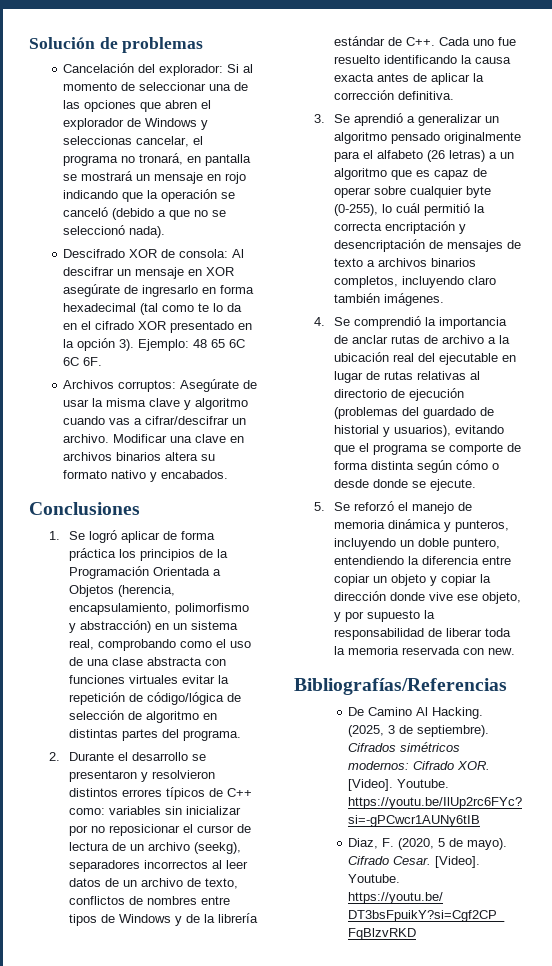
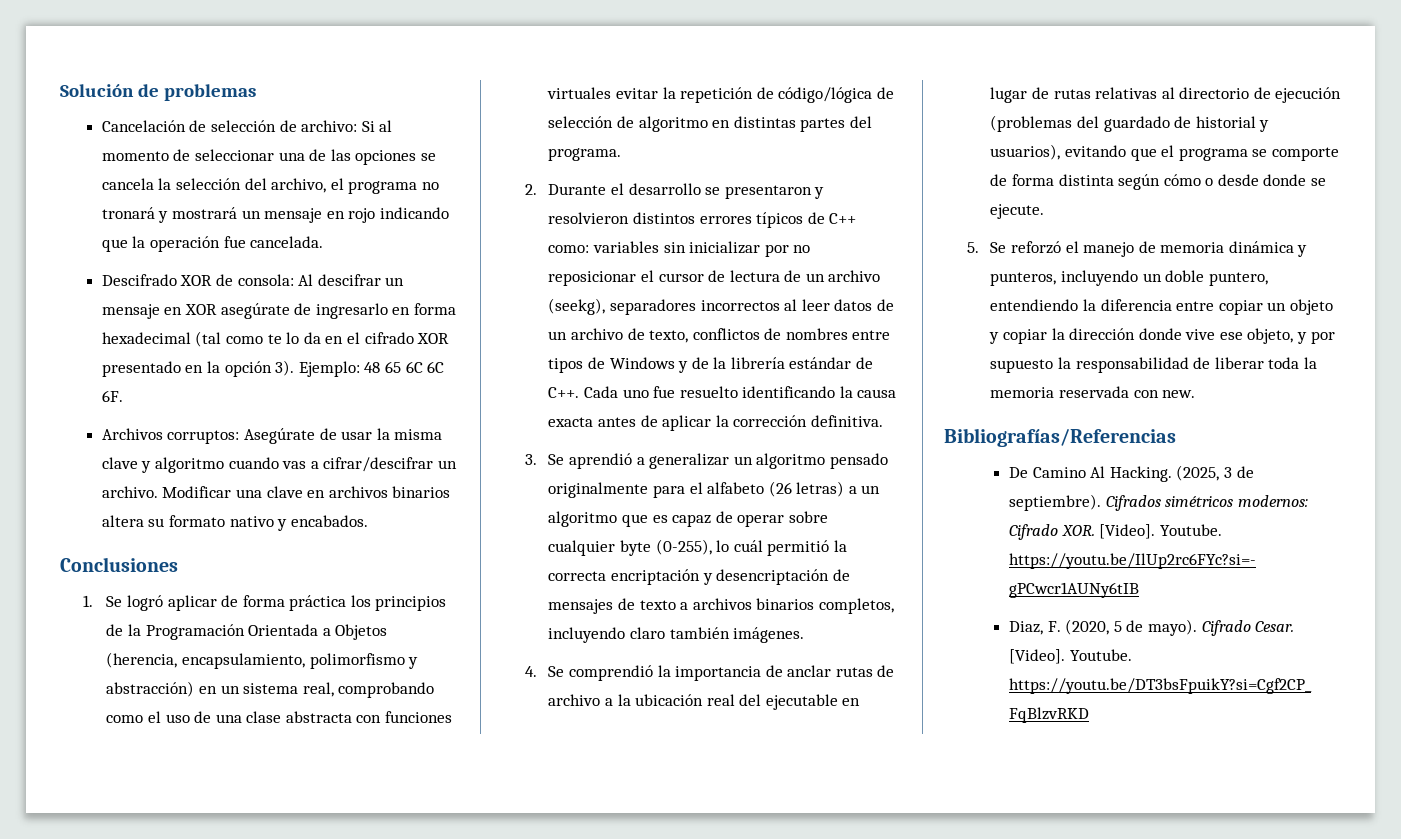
- Cancelación del explorador: Si al momento de seleccionar una de las opciones que abren el explorador de Windows y seleccionas cancelar, el programa no tronará, en pantalla se mostrará un mensaje en rojo indicando que la operación se canceló (debido a que no se seleccionó nada).
+ Cancelación de selección de archivo: Si al momento de seleccionar una de las opciones se cancela la selección del archivo, el programa no tronará y mostrará un mensaje en rojo indicando que la operación fue cancelada.

